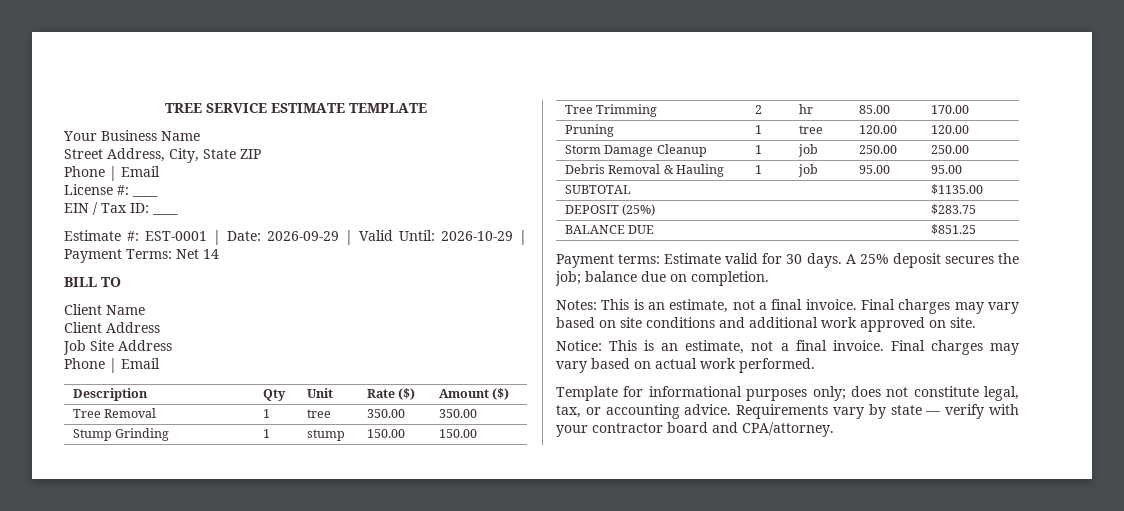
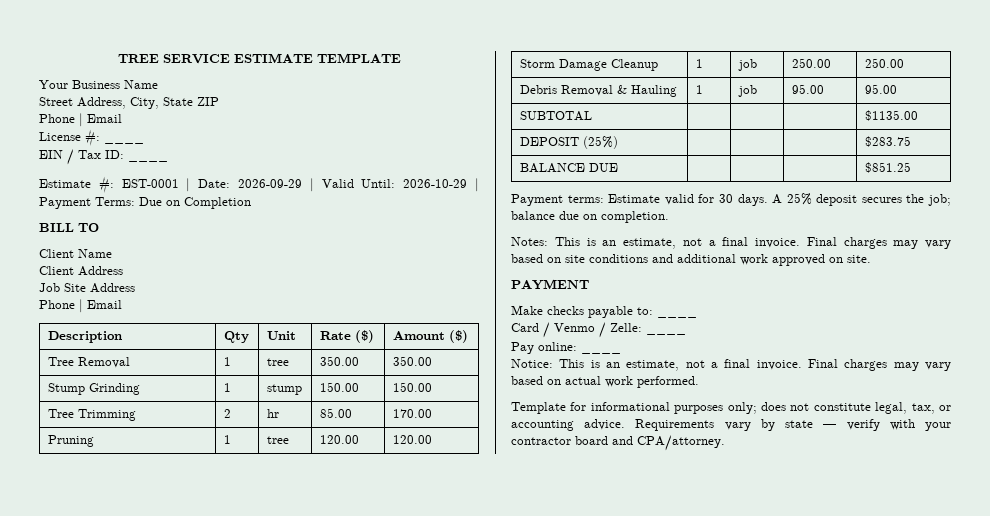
- Estimate #: EST-0001 | Date: 2026-09-29 | Valid Until: 2026-10-29 | Payment Terms: Net 14
+ Estimate #: EST-0001 | Date: 2026-09-29 | Valid Until: 2026-10-29 | Payment Terms: Due on Completion
+ PAYMENT
+ Make checks payable to: ____
+ Card / Venmo / Zelle: ____
+ Pay online: ____

